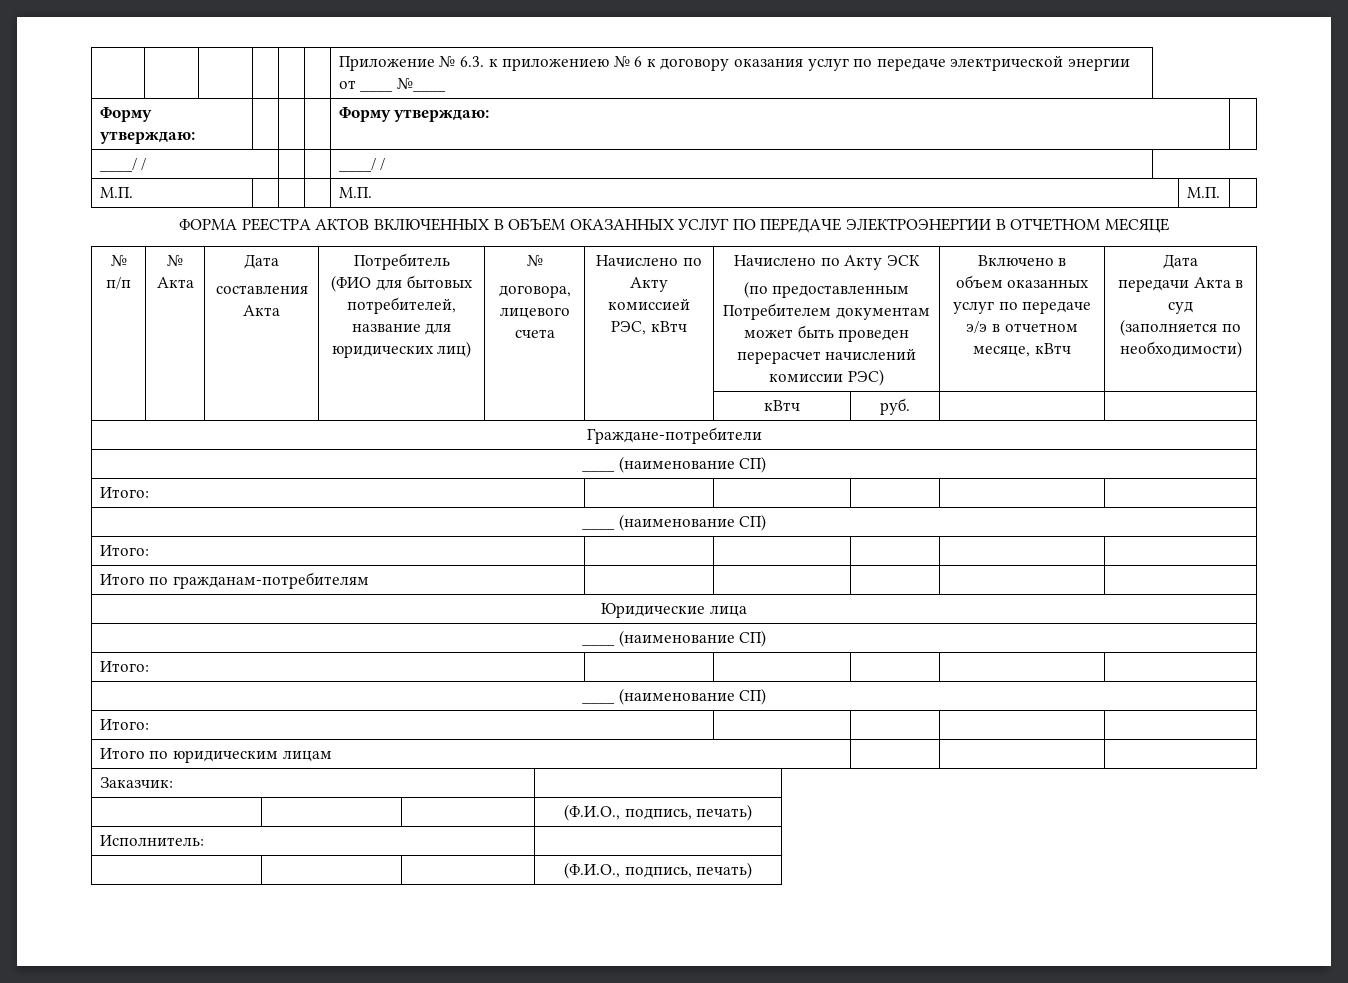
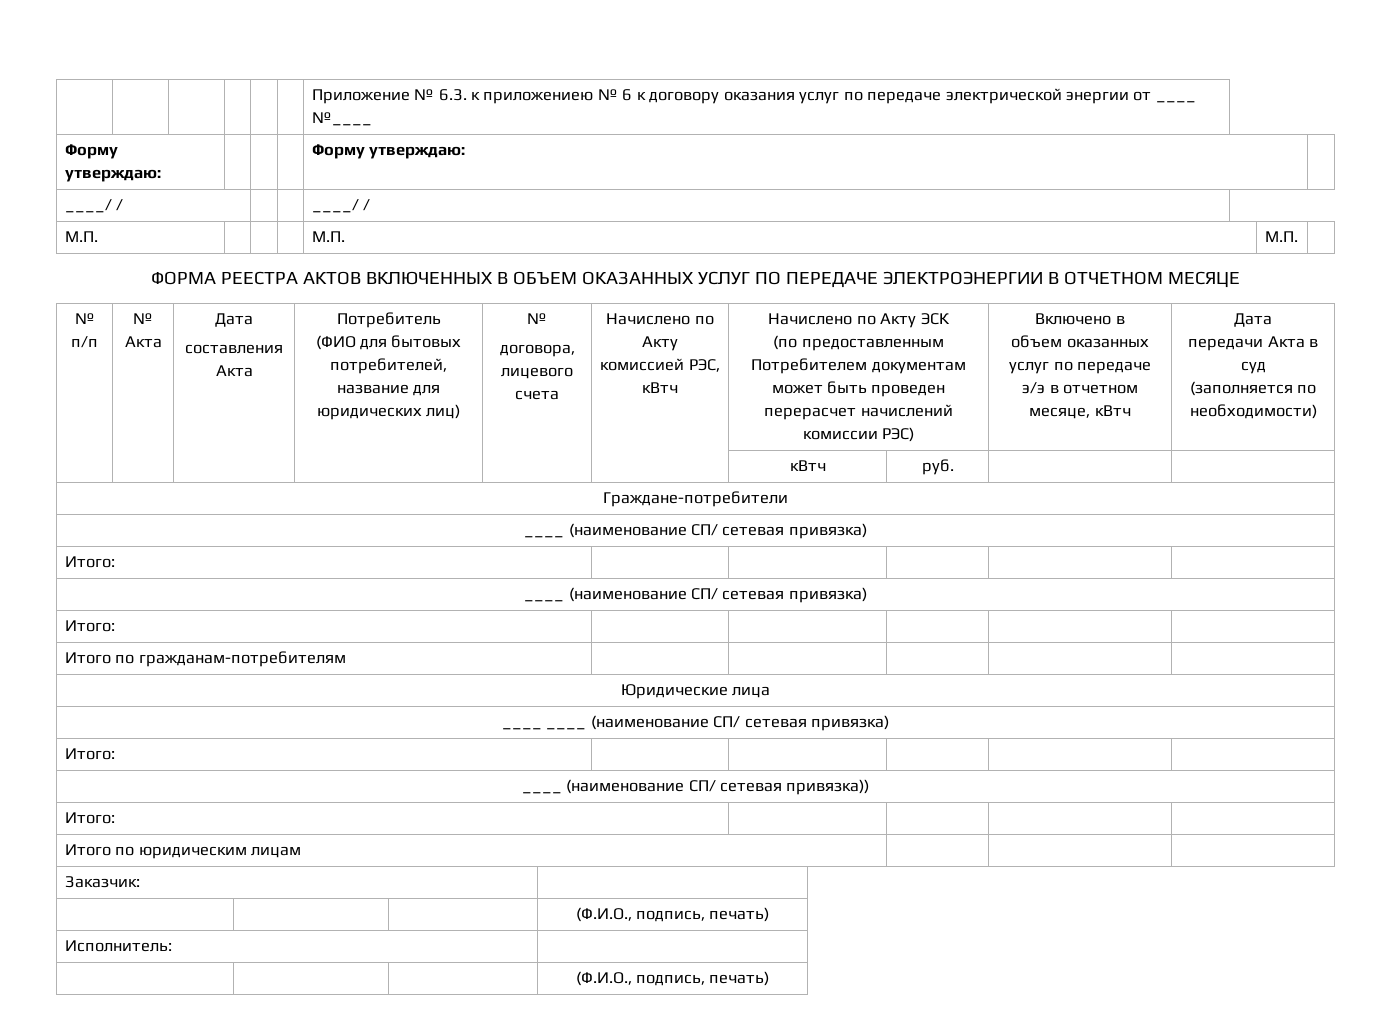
  Граждане-потребители
- ____ (наименование СП)
+ ____ (наименование СП/ сетевая привязка)
  Итого: | | | | |
- ____ (наименование СП)
+ ____ (наименование СП/ сетевая привязка)
  Юридические лица
- ____ (наименование СП)
+ ____ ____ (наименование СП/ сетевая привязка)
  Итого: | | | | |
- ____ (наименование СП)
+ ____ (наименование СП/ сетевая привязка))

